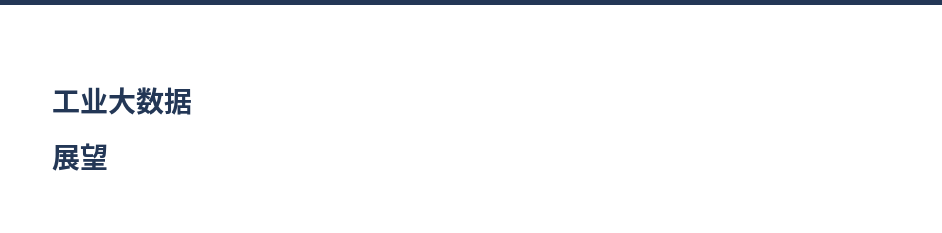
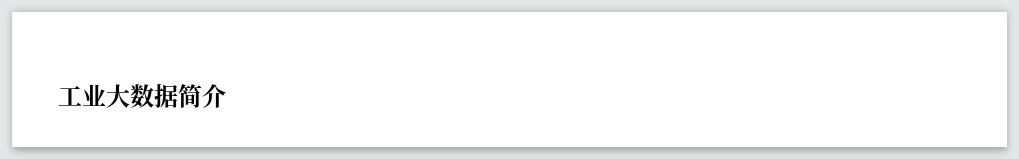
- 工业大数据
- 展望
+ 工业大数据简介

